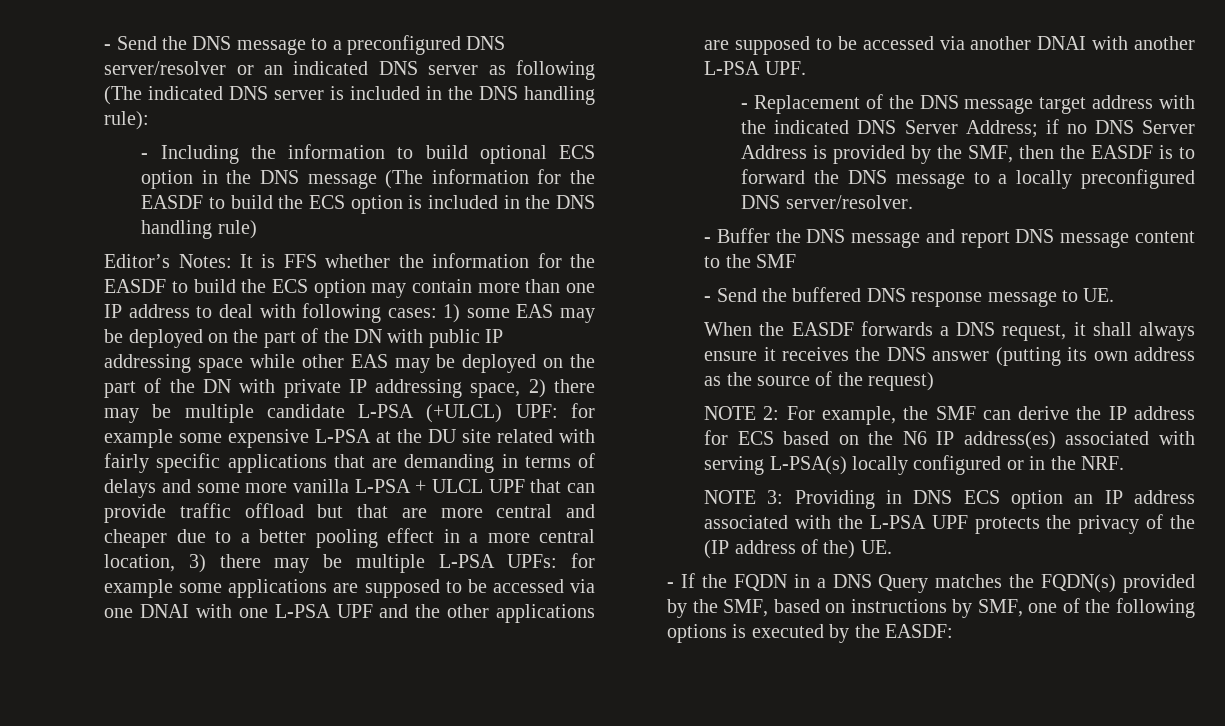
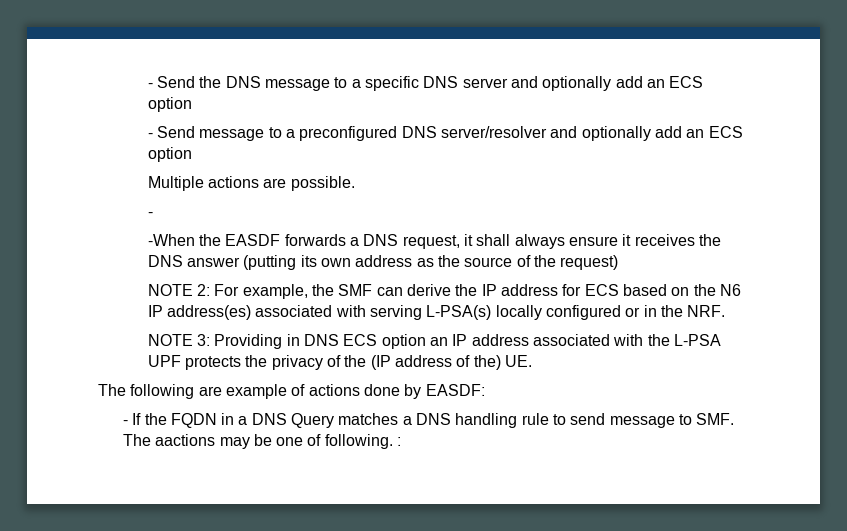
- - Send the DNS message to a preconfigured DNS server/resolver or an indicated DNS server as following (The indicated DNS server is included in the DNS handling rule):
- - Including the information to build optional ECS option in the DNS message (The information for the EASDF to build the ECS option is included in the DNS handling rule)
- Editor’s Notes: It is FFS whether the information for the EASDF to build the ECS option may contain more than one IP address to deal with following cases: 1) some EAS may be deployed on the part of the DN with public IP addressing space while other EAS may be deployed on the part of the DN with private IP addressing space, 2) there may be multiple candidate L-PSA (+ULCL) UPF: for example some expensive L-PSA at the DU site related with fairly specific applications that are demanding in terms of delays and some more vanilla L-PSA + ULCL UPF that can provide traffic offload but that are more central and cheaper due to a better pooling effect in a more central location, 3) there may be multiple L-PSA UPFs: for example some applications are supposed to be accessed via one DNAI with one L-PSA UPF and the other applications are supposed to be accessed via another DNAI with another L-PSA UPF.
- - Replacement of the DNS message target address with the indicated DNS Server Address; if no DNS Server Address is provided by the SMF, then the EASDF is to forward the DNS message to a locally preconfigured DNS server/resolver.
- - Buffer the DNS message and report DNS message content to the SMF
- - Send the buffered DNS response message to UE.
- When the EASDF forwards a DNS request, it shall always ensure it receives the DNS answer (putting its own address as the source of the request)
+ - Send the DNS message to a specific DNS server and optionally add an ECS option
+ - Send message to a preconfigured DNS server/resolver and optionally add an ECS option
+ Multiple actions are possible.
+ -
+ -When the EASDF forwards a DNS request, it shall always ensure it receives the DNS answer (putting its own address as the source of the request)
+ The following are example of actions done by EASDF:
- - If the FQDN in a DNS Query matches the FQDN(s) provided by the SMF, based on instructions by SMF, one of the following options is executed by the EASDF:
+ - If the FQDN in a DNS Query matches a DNS handling rule to send message to SMF. The aactions may be one of following. :

